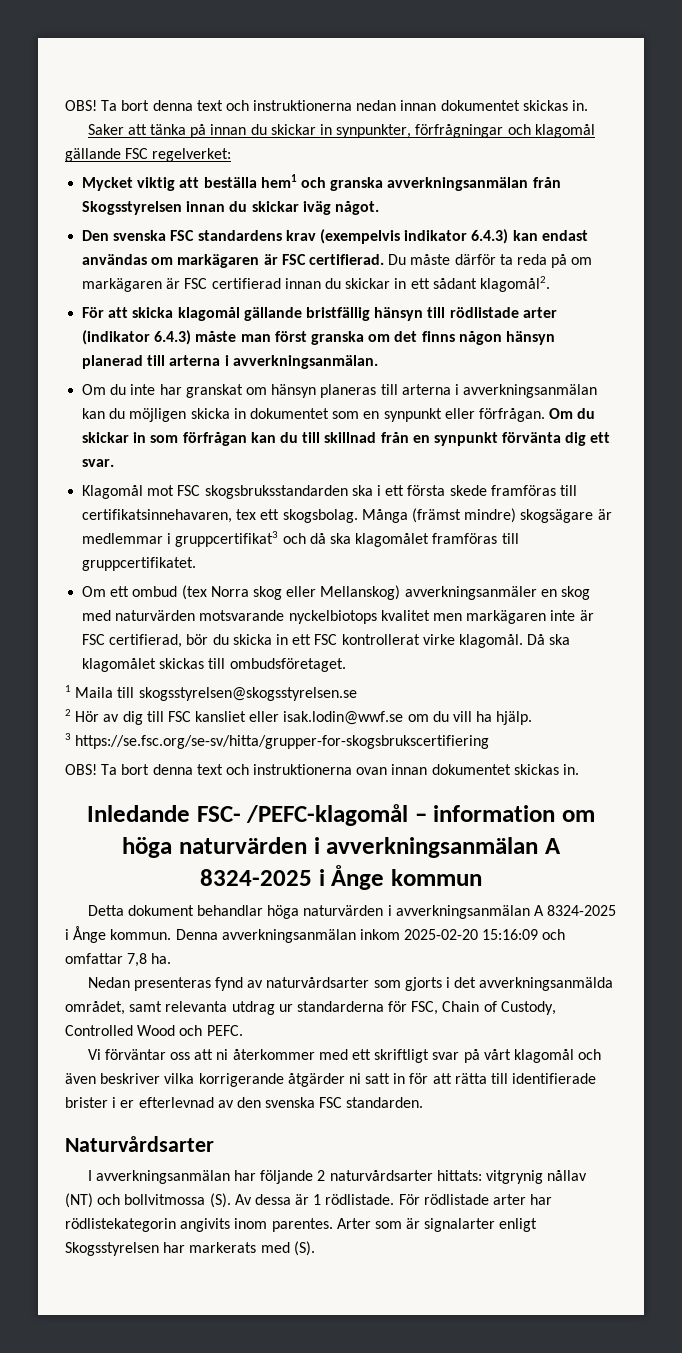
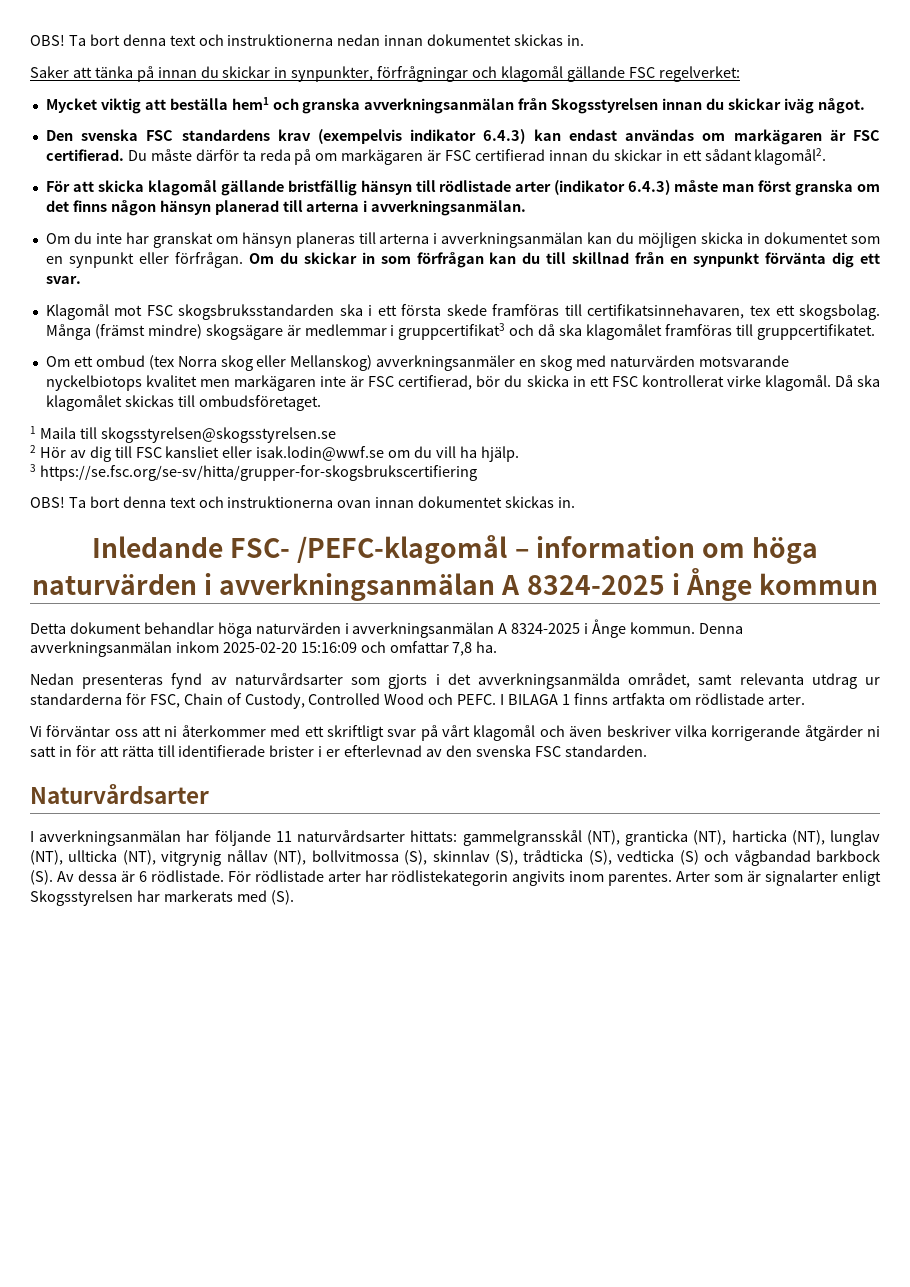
+ I BILAGA 1 finns artfakta om rödlistade arter.
- I avverkningsanmälan har följande 2 naturvårdsarter hittats: vitgrynig nållav (NT) och bollvitmossa (S). Av dessa är 1 rödlistade.
+ I avverkningsanmälan har följande 11 naturvårdsarter hittats: gammelgransskål (NT), granticka (NT), harticka (NT), lunglav (NT), ullticka (NT), vitgrynig nållav (NT), bollvitmossa (S), skinnlav (S), trådticka (S), vedticka (S) och vågbandad barkbock (S). Av dessa är 6 rödlistade.

